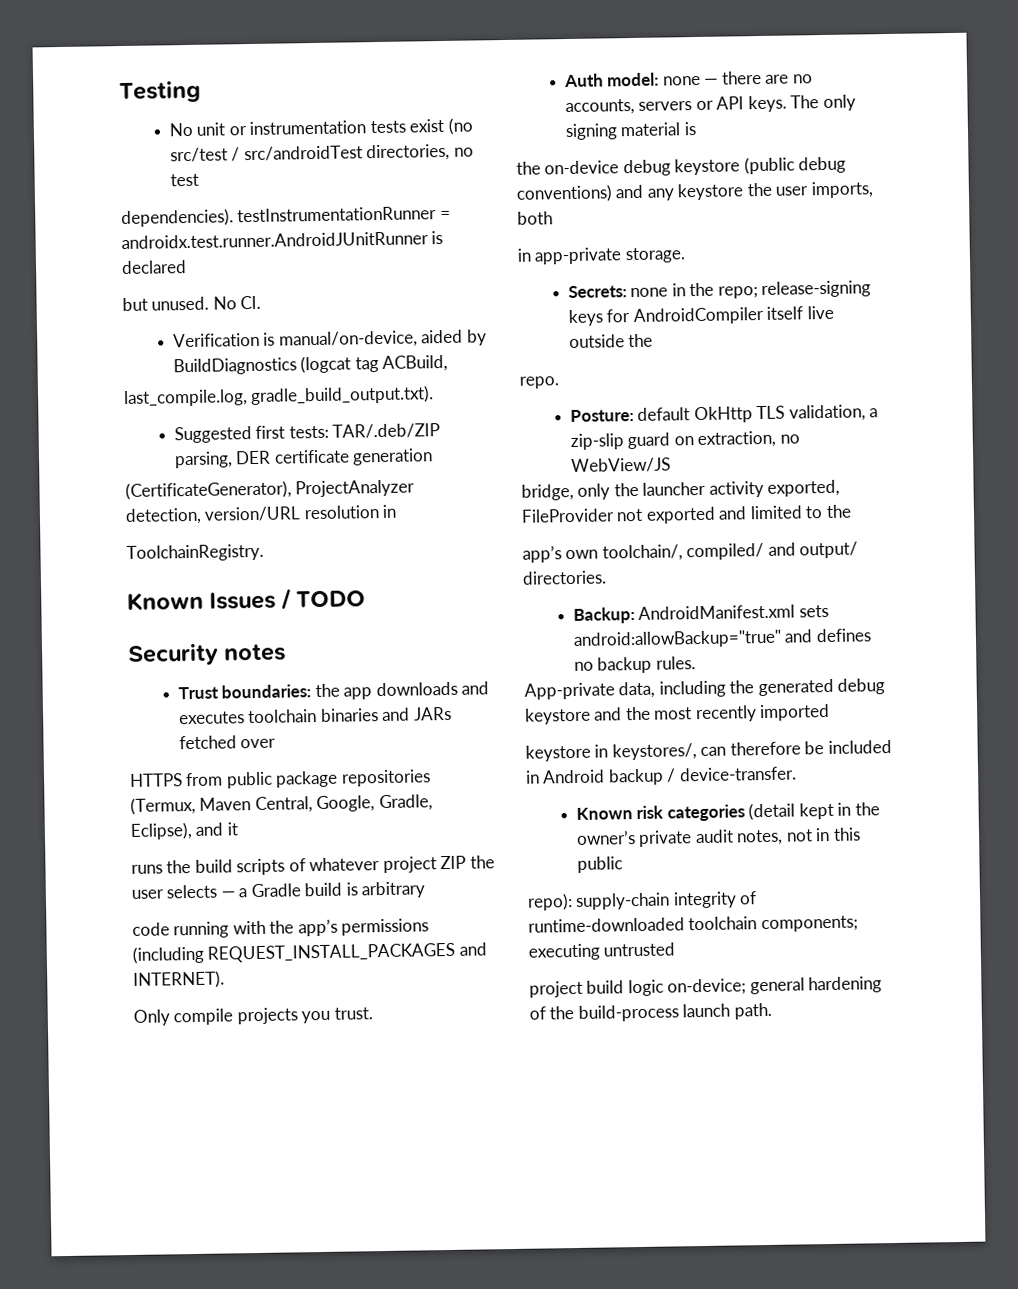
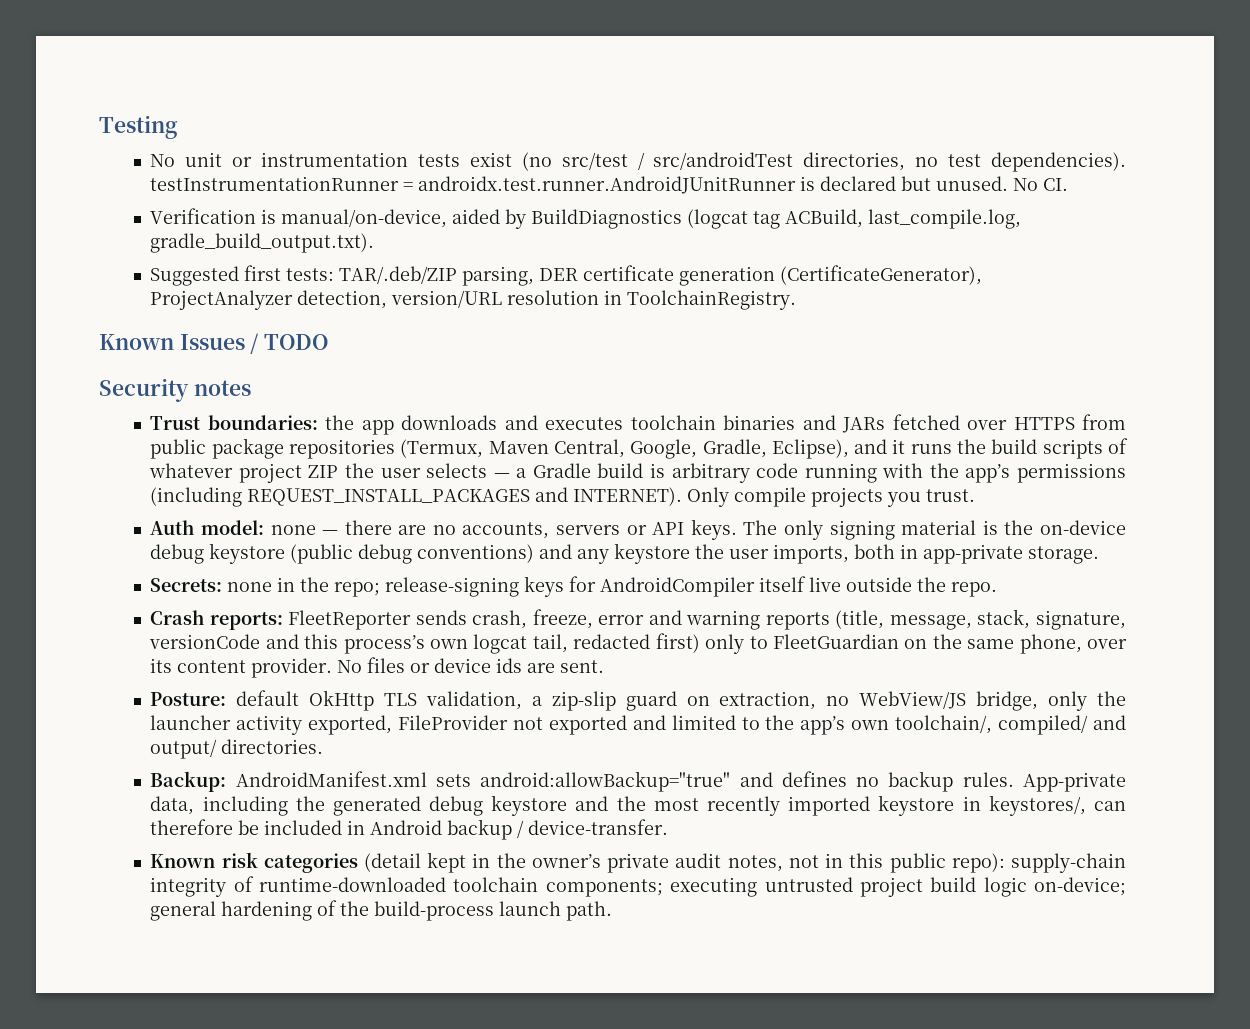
- No unit or instrumentation tests exist (no src/test / src/androidTest directories, no test
- dependencies). testInstrumentationRunner = androidx.test.runner.AndroidJUnitRunner is declared
- but unused.
+ No unit or instrumentation tests exist (no src/test / src/androidTest directories, no test dependencies). testInstrumentationRunner = androidx.test.runner.AndroidJUnitRunner is declared but unused.
- Verification is manual/on-device, aided by BuildDiagnostics (logcat tag ACBuild,
- last_compile.log, gradle_build_output.txt).
+ Verification is manual/on-device, aided by BuildDiagnostics (logcat tag ACBuild, last_compile.log, gradle_build_output.txt).
- Suggested first tests: TAR/.deb/ZIP parsing, DER certificate generation
- (CertificateGenerator), ProjectAnalyzer detection, version/URL resolution in
- ToolchainRegistry.
+ Suggested first tests: TAR/.deb/ZIP parsing, DER certificate generation (CertificateGenerator), ProjectAnalyzer detection, version/URL resolution in ToolchainRegistry.
- Trust boundaries: the app downloads and executes toolchain binaries and JARs fetched over
- HTTPS from public package repositories (Termux, Maven Central, Google, Gradle, Eclipse), and it
- runs the build scripts of whatever project ZIP the user selects — a Gradle build is arbitrary
- code running with the app’s permissions (including REQUEST_INSTALL_PACKAGES and INTERNET).
- Only compile projects you trust.
+ Trust boundaries: the app downloads and executes toolchain binaries and JARs fetched over HTTPS from public package repositories (Termux, Maven Central, Google, Gradle, Eclipse), and it runs the build scripts of whatever project ZIP the user selects — a Gradle build is arbitrary code running with the app’s permissions (including REQUEST_INSTALL_PACKAGES and INTERNET). Only compile projects you trust.
- The only signing material is
- the on-device debug keystore (public debug conventions) and any keystore the user imports, both
- in app-private storage.
+ The only signing material is the on-device debug keystore (public debug conventions) and any keystore the user imports, both in app-private storage.
- Secrets: none in the repo; release-signing keys for AndroidCompiler itself live outside the
- repo.
+ Secrets: none in the repo; release-signing keys for AndroidCompiler itself live outside the repo.
+ Crash reports: FleetReporter sends crash, freeze, error and warning reports (title, message, stack, signature, versionCode and this process’s own logcat tail, redacted first) only to FleetGuardian on the same phone, over its content provider. No files or device ids are sent.
- Posture: default OkHttp TLS validation, a zip-slip guard on extraction, no WebView/JS
- bridge, only the launcher activity exported, FileProvider not exported and limited to the
- app’s own toolchain/, compiled/ and output/ directories.
+ Posture: default OkHttp TLS validation, a zip-slip guard on extraction, no WebView/JS bridge, only the launcher activity exported, FileProvider not exported and limited to the app’s own toolchain/, compiled/ and output/ directories.
- Backup: AndroidManifest.xml sets android:allowBackup="true" and defines no backup rules.
- App-private data, including the generated debug keystore and the most recently imported
- keystore in keystores/, can therefore be included in Android backup / device-transfer.
+ Backup: AndroidManifest.xml sets android:allowBackup="true" and defines no backup rules. App-private data, including the generated debug keystore and the most recently imported keystore in keystores/, can therefore be included in Android backup / device-transfer.
- Known risk categories (detail kept in the owner’s private audit notes, not in this public
- repo): supply-chain integrity of runtime-downloaded toolchain components; executing untrusted
- project build logic on-device; general hardening of the build-process launch path.
+ Known risk categories (detail kept in the owner’s private audit notes, not in this public repo): supply-chain integrity of runtime-downloaded toolchain components; executing untrusted project build logic on-device; general hardening of the build-process launch path.

